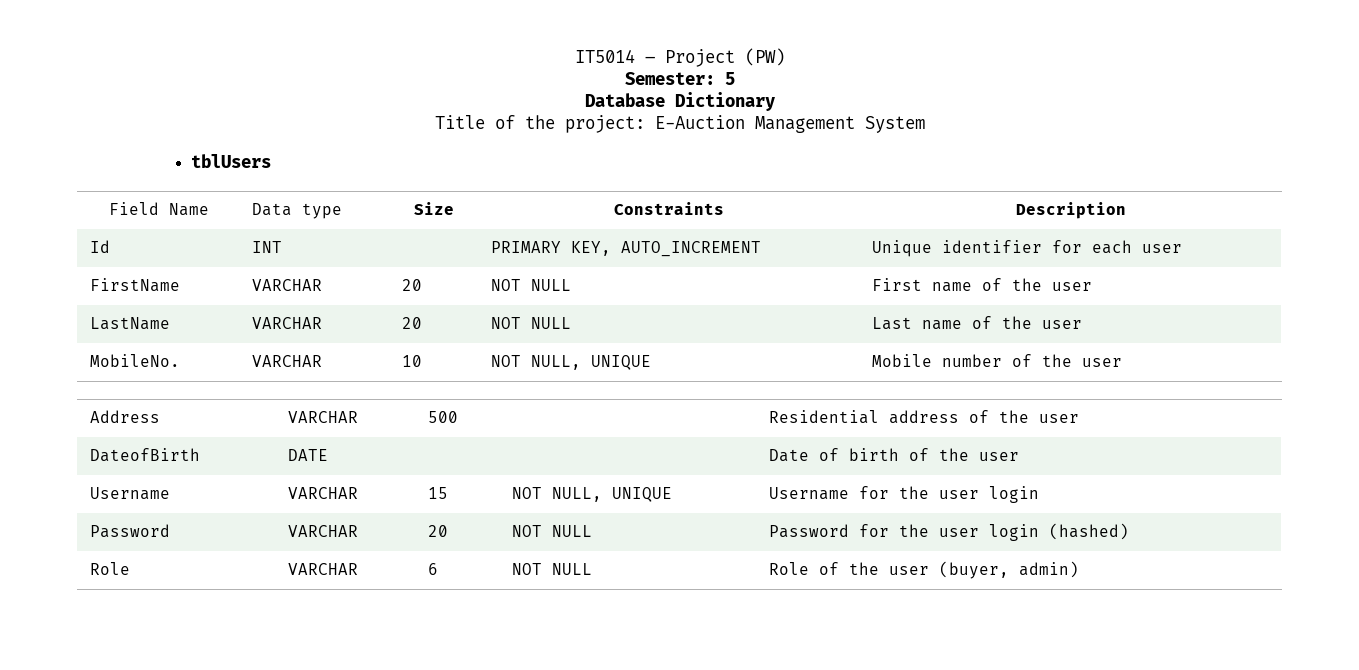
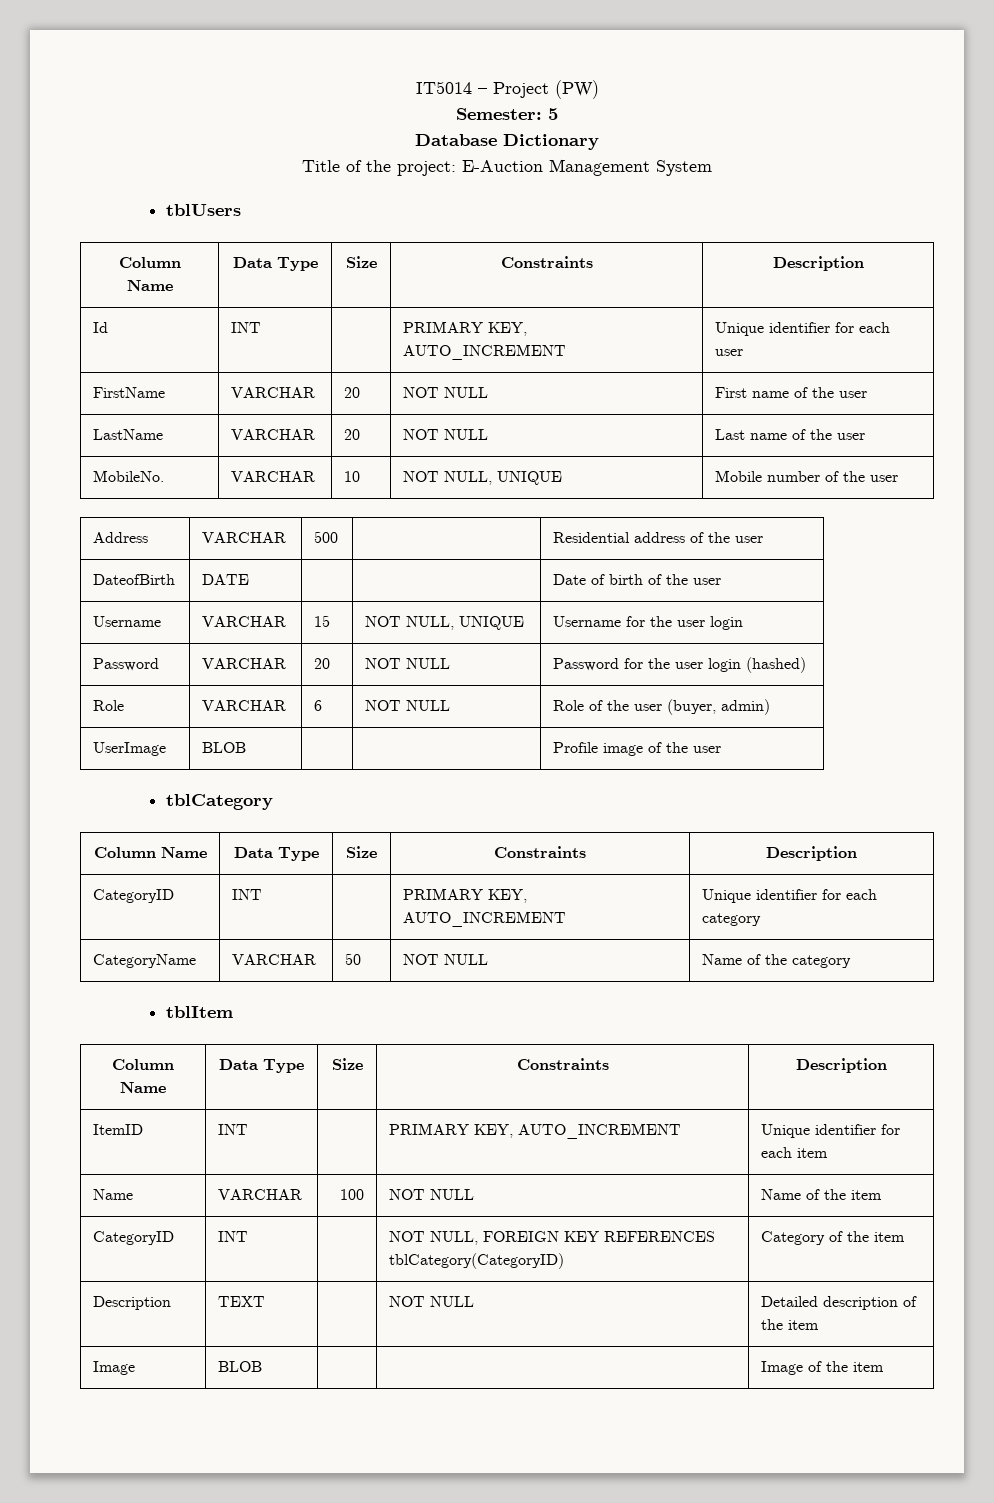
  tblUsers
- Field Name | Data type | Size | Constraints | Description
+ Column Name | Data Type | Size | Constraints | Description
+ UserImage | BLOB | | | Profile image of the user
+ tblCategory
+ Column Name | Data Type | Size | Constraints | Description
+ CategoryID | INT | | PRIMARY KEY, AUTO_INCREMENT | Unique identifier for each category
+ CategoryName | VARCHAR | 50 | NOT NULL | Name of the category
+ tblItem
+ Column Name | Data Type | Size | Constraints | Description
+ ItemID | INT | | PRIMARY KEY, AUTO_INCREMENT | Unique identifier for each item
+ Name | VARCHAR | 100 | NOT NULL | Name of the item
+ CategoryID | INT | | NOT NULL, FOREIGN KEY REFERENCES tblCategory(CategoryID) | Category of the item
+ Description | TEXT | | NOT NULL | Detailed description of the item
+ Image | BLOB | | | Image of the item

